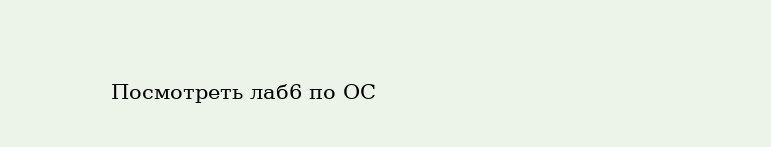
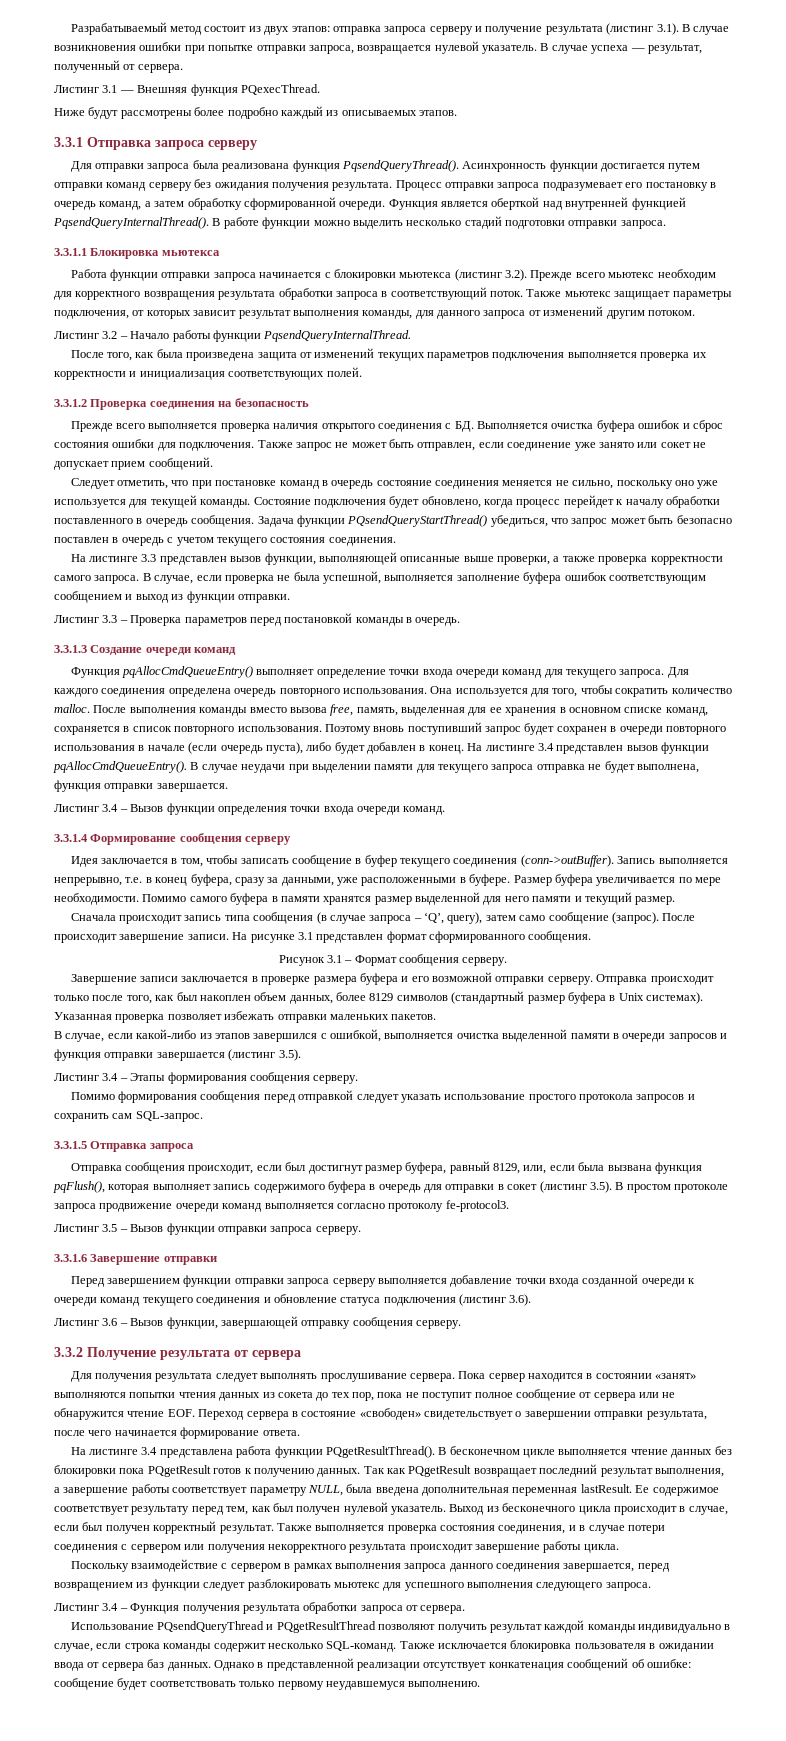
- Посмотреть лаб6 по ОС
+ Разрабатываемый метод состоит из двух этапов: отправка запроса серверу и получение результата (листинг 3.1). В случае возникновения ошибки при попытке отправки запроса, возвращается нулевой указатель. В случае успеха — результат, полученный от сервера.
+ Листинг 3.1 — Внешняя функция PQexecThread.
+ Ниже будут рассмотрены более подробно каждый из описываемых этапов.
+ 3.3.1 Отправка запроса серверу
+ Для отправки запроса была реализована функция PqsendQueryThread(). Асинхронность функции достигается путем отправки команд серверу без ожидания получения результата. Процесс отправки запроса подразумевает его постановку в очередь команд, а затем обработку сформированной очереди. Функция является оберткой над внутренней функцией PqsendQueryInternalThread(). В работе функции можно выделить несколько стадий подготовки отправки запроса.
+ 3.3.1.1 Блокировка мьютекса
+ Работа функции отправки запроса начинается с блокировки мьютекса (листинг 3.2). Прежде всего мьютекс необходим для корректного возвращения результата обработки запроса в соответствующий поток. Также мьютекс защищает параметры подключения, от которых зависит результат выполнения команды, для данного запроса от изменений другим потоком.
+ Листинг 3.2 – Начало работы функции PqsendQueryInternalThread.
+ После того, как была произведена защита от изменений текущих параметров подключения выполняется проверка их корректности и инициализация соответствующих полей.
+ 3.3.1.2 Проверка соединения на безопасность
+ Прежде всего выполняется проверка наличия открытого соединения с БД. Выполняется очистка буфера ошибок и сброс состояния ошибки для подключения. Также запрос не может быть отправлен, если соединение уже занято или сокет не допускает прием сообщений.
+ Следует отметить, что при постановке команд в очередь состояние соединения меняется не сильно, поскольку оно уже используется для текущей команды. Состояние подключения будет обновлено, когда процесс перейдет к началу обработки поставленного в очередь сообщения. Задача функции PQsendQueryStartThread() убедиться, что запрос может быть безопасно поставлен в очередь с учетом текущего состояния соединения.
+ На листинге 3.3 представлен вызов функции, выполняющей описанные выше проверки, а также проверка корректности самого запроса. В случае, если проверка не была успешной, выполняется заполнение буфера ошибок соответствующим сообщением и выход из функции отправки.
+ Листинг 3.3 – Проверка параметров перед постановкой команды в очередь.
+ 3.3.1.3 Создание очереди команд
+ Функция pqAllocCmdQueueEntry() выполняет определение точки входа очереди команд для текущего запроса. Для каждого соединения определена очередь повторного использования. Она используется для того, чтобы сократить количество malloc. После выполнения команды вместо вызова free, память, выделенная для ее хранения в основном списке команд, сохраняется в список повторного использования. Поэтому вновь поступивший запрос будет сохранен в очереди повторного использования в начале (если очередь пуста), либо будет добавлен в конец. На листинге 3.4 представлен вызов функции pqAllocCmdQueueEntry(). В случае неудачи при выделении памяти для текущего запроса отправка не будет выполнена, функция отправки завершается.
+ Листинг 3.4 – Вызов функции определения точки входа очереди команд.
+ 3.3.1.4 Формирование сообщения серверу
+ Идея заключается в том, чтобы записать сообщение в буфер текущего соединения (conn->outBuffer). Запись выполняется непрерывно, т.е. в конец буфера, сразу за данными, уже расположенными в буфере. Размер буфера увеличивается по мере необходимости. Помимо самого буфера в памяти хранятся размер выделенной для него памяти и текущий размер.
+ Сначала происходит запись типа сообщения (в случае запроса – ‘Q’, query), затем само сообщение (запрос). После происходит завершение записи. На рисунке 3.1 представлен формат сформированного сообщения.
+ Рисунок 3.1 – Формат сообщения серверу.
+ Завершение записи заключается в проверке размера буфера и его возможной отправки серверу. Отправка происходит только после того, как был накоплен объем данных, более 8129 символов (стандартный размер буфера в Unix системах). Указанная проверка позволяет избежать отправки маленьких пакетов.
+ В случае, если какой-либо из этапов завершился с ошибкой, выполняется очистка выделенной памяти в очереди запросов и функция отправки завершается (листинг 3.5).
+ Листинг 3.4 – Этапы формирования сообщения серверу.
+ Помимо формирования сообщения перед отправкой следует указать использование простого протокола запросов и сохранить сам SQL-запрос.
+ 3.3.1.5 Отправка запроса
+ Отправка сообщения происходит, если был достигнут размер буфера, равный 8129, или, если была вызвана функция pqFlush(), которая выполняет запись содержимого буфера в очередь для отправки в сокет (листинг 3.5). В простом протоколе запроса продвижение очереди команд выполняется согласно протоколу fe-protocol3.
+ Листинг 3.5 – Вызов функции отправки запроса серверу.
+ 3.3.1.6 Завершение отправки
+ Перед завершением функции отправки запроса серверу выполняется добавление точки входа созданной очереди к очереди команд текущего соединения и обновление статуса подключения (листинг 3.6).
+ Листинг 3.6 – Вызов функции, завершающей отправку сообщения серверу.
+ 3.3.2 Получение результата от сервера
+ Для получения результата следует выполнять прослушивание сервера. Пока сервер находится в состоянии «занят» выполняются попытки чтения данных из сокета до тех пор, пока не поступит полное сообщение от сервера или не обнаружится чтение EOF. Переход сервера в состояние «свободен» свидетельствует о завершении отправки результата, после чего начинается формирование ответа.
+ На листинге 3.4 представлена работа функции PQgetResultThread(). В бесконечном цикле выполняется чтение данных без блокировки пока PQgetResult готов к получению данных. Так как PQgetResult возвращает последний результат выполнения, а завершение работы соответствует параметру NULL, была введена дополнительная переменная lastResult. Ее содержимое соответствует результату перед тем, как был получен нулевой указатель. Выход из бесконечного цикла происходит в случае, если был получен корректный результат. Также выполняется проверка состояния соединения, и в случае потери соединения с сервером или получения некорректного результата происходит завершение работы цикла.
+ Поскольку взаимодействие с сервером в рамках выполнения запроса данного соединения завершается, перед возвращением из функции следует разблокировать мьютекс для успешного выполнения следующего запроса.
+ Листинг 3.4 – Функция получения результата обработки запроса от сервера.
+ Использование PQsendQueryThread и PQgetResultThread позволяют получить результат каждой команды индивидуально в случае, если строка команды содержит несколько SQL-команд. Также исключается блокировка пользователя в ожидании ввода от сервера баз данных. Однако в представленной реализации отсутствует конкатенация сообщений об ошибке: сообщение будет соответствовать только первому неудавшемуся выполнению.

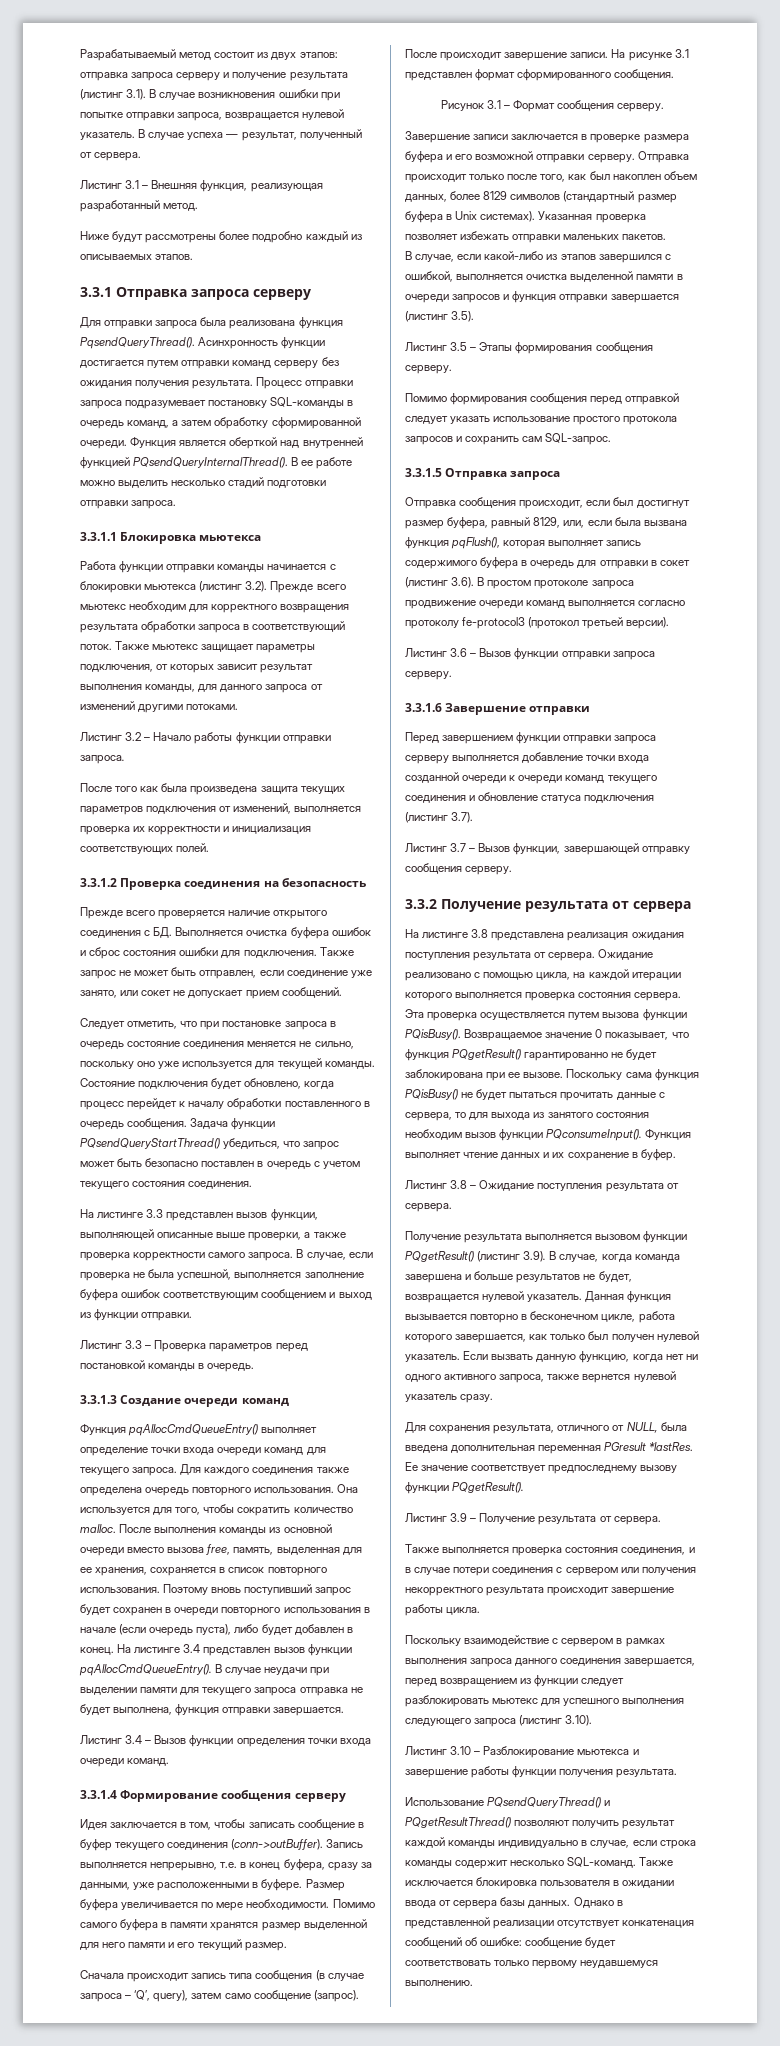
- Листинг 3.1 — Внешняя функция PQexecThread.
+ Листинг 3.1 – Внешняя функция, реализующая разработанный метод.
- Процесс отправки запроса подразумевает его постановку в очередь команд, а затем обработку сформированной очереди.
+ Процесс отправки запроса подразумевает постановку SQL-команды в очередь команд, а затем обработку сформированной очереди.
- Функция является оберткой над внутренней функцией PqsendQueryInternalThread(). В работе функции можно выделить несколько стадий подготовки отправки запроса.
+ Функция является оберткой над внутренней функцией PQsendQueryInternalThread(). В ее работе можно выделить несколько стадий подготовки отправки запроса.
- Работа функции отправки запроса начинается с блокировки мьютекса (листинг 3.2). Прежде всего мьютекс необходим для корректного возвращения результата обработки запроса в соответствующий поток.
+ Работа функции отправки команды начинается с блокировки мьютекса (листинг 3.2). Прежде всего мьютекс необходим для корректного возвращения результата обработки запроса в соответствующий поток.
- Также мьютекс защищает параметры подключения, от которых зависит результат выполнения команды, для данного запроса от изменений другим потоком.
+ Также мьютекс защищает параметры подключения, от которых зависит результат выполнения команды, для данного запроса от изменений другими потоками.
- Листинг 3.2 – Начало работы функции PqsendQueryInternalThread.
- После того, как была произведена защита от изменений текущих параметров подключения выполняется проверка их корректности и инициализация соответствующих полей.
+ Листинг 3.2 – Начало работы функции отправки запроса.
+ После того как была произведена защита текущих параметров подключения от изменений, выполняется проверка их корректности и инициализация соответствующих полей.
- Прежде всего выполняется проверка наличия открытого соединения с БД. Выполняется очистка буфера ошибок и сброс состояния ошибки для подключения.
+ Прежде всего проверяется наличие открытого соединения с БД. Выполняется очистка буфера ошибок и сброс состояния ошибки для подключения.
- Также запрос не может быть отправлен, если соединение уже занято или сокет не допускает прием сообщений.
+ Также запрос не может быть отправлен, если соединение уже занято, или сокет не допускает прием сообщений.
- Следует отметить, что при постановке команд в очередь состояние соединения меняется не сильно, поскольку оно уже используется для текущей команды.
+ Следует отметить, что при постановке запроса в очередь состояние соединения меняется не сильно, поскольку оно уже используется для текущей команды.
- Для каждого соединения определена очередь повторного использования.
+ Для каждого соединения также определена очередь повторного использования.
- После выполнения команды вместо вызова free, память, выделенная для ее хранения в основном списке команд, сохраняется в список повторного использования.
+ После выполнения команды из основной очереди вместо вызова free, память, выделенная для ее хранения, сохраняется в список повторного использования.
- Помимо самого буфера в памяти хранятся размер выделенной для него памяти и текущий размер.
+ Помимо самого буфера в памяти хранятся размер выделенной для него памяти и его текущий размер.
- Листинг 3.4 – Этапы формирования сообщения серверу.
+ Листинг 3.5 – Этапы формирования сообщения серверу.
- Отправка сообщения происходит, если был достигнут размер буфера, равный 8129, или, если была вызвана функция pqFlush(), которая выполняет запись содержимого буфера в очередь для отправки в сокет (листинг 3.5). В простом протоколе запроса продвижение очереди команд выполняется согласно протоколу fe-protocol3.
- Листинг 3.5 – Вызов функции отправки запроса серверу.
+ Отправка сообщения происходит, если был достигнут размер буфера, равный 8129, или, если была вызвана функция pqFlush(), которая выполняет запись содержимого буфера в очередь для отправки в сокет (листинг 3.6). В простом протоколе запроса продвижение очереди команд выполняется согласно протоколу fe-protocol3 (протокол третьей версии).
+ Листинг 3.6 – Вызов функции отправки запроса серверу.
- Перед завершением функции отправки запроса серверу выполняется добавление точки входа созданной очереди к очереди команд текущего соединения и обновление статуса подключения (листинг 3.6).
- Листинг 3.6 – Вызов функции, завершающей отправку сообщения серверу.
+ Перед завершением функции отправки запроса серверу выполняется добавление точки входа созданной очереди к очереди команд текущего соединения и обновление статуса подключения (листинг 3.7).
+ Листинг 3.7 – Вызов функции, завершающей отправку сообщения серверу.
- Для получения результата следует выполнять прослушивание сервера. Пока сервер находится в состоянии «занят» выполняются попытки чтения данных из сокета до тех пор, пока не поступит полное сообщение от сервера или не обнаружится чтение EOF. Переход сервера в состояние «свободен» свидетельствует о завершении отправки результата, после чего начинается формирование ответа.
- На листинге 3.4 представлена работа функции PQgetResultThread(). В бесконечном цикле выполняется чтение данных без блокировки пока PQgetResult готов к получению данных. Так как PQgetResult возвращает последний результат выполнения, а завершение работы соответствует параметру NULL, была введена дополнительная переменная lastResult. Ее содержимое соответствует результату перед тем, как был получен нулевой указатель. Выход из бесконечного цикла происходит в случае, если был получен корректный результат. Также выполняется проверка состояния соединения, и в случае потери соединения с сервером или получения некорректного результата происходит завершение работы цикла.
+ На листинге 3.8 представлена реализация ожидания поступления результата от сервера. Ожидание реализовано с помощью цикла, на каждой итерации которого выполняется проверка состояния сервера. Эта проверка осуществляется путем вызова функции PQisBusy(). Возвращаемое значение 0 показывает, что функция PQgetResult() гарантированно не будет заблокирована при ее вызове. Поскольку сама функция PQisBusy() не будет пытаться прочитать данные с сервера, то для выхода из занятого состояния необходим вызов функции PQconsumeInput(). Функция выполняет чтение данных и их сохранение в буфер.
+ Листинг 3.8 – Ожидание поступления результата от сервера.
+ Получение результата выполняется вызовом функции PQgetResult() (листинг 3.9). В случае, когда команда завершена и больше результатов не будет, возвращается нулевой указатель. Данная функция вызывается повторно в бесконечном цикле, работа которого завершается, как только был получен нулевой указатель. Если вызвать данную функцию, когда нет ни одного активного запроса, также вернется нулевой указатель сразу.
+ Для сохранения результата, отличного от NULL, была введена дополнительная переменная PGresult *lastRes. Ее значение соответствует предпоследнему вызову функции PQgetResult().
+ Листинг 3.9 – Получение результата от сервера.
+ Также выполняется проверка состояния соединения, и в случае потери соединения с сервером или получения некорректного результата происходит завершение работы цикла.
- Поскольку взаимодействие с сервером в рамках выполнения запроса данного соединения завершается, перед возвращением из функции следует разблокировать мьютекс для успешного выполнения следующего запроса.
- Листинг 3.4 – Функция получения результата обработки запроса от сервера.
- Использование PQsendQueryThread и PQgetResultThread позволяют получить результат каждой команды индивидуально в случае, если строка команды содержит несколько SQL-команд.
+ Поскольку взаимодействие с сервером в рамках выполнения запроса данного соединения завершается, перед возвращением из функции следует разблокировать мьютекс для успешного выполнения следующего запроса (листинг 3.10).
+ Листинг 3.10 – Разблокирование мьютекса и завершение работы функции получения результата.
+ Использование PQsendQueryThread() и PQgetResultThread() позволяют получить результат каждой команды индивидуально в случае, если строка команды содержит несколько SQL-команд.
- Также исключается блокировка пользователя в ожидании ввода от сервера баз данных.
+ Также исключается блокировка пользователя в ожидании ввода от сервера базы данных.

